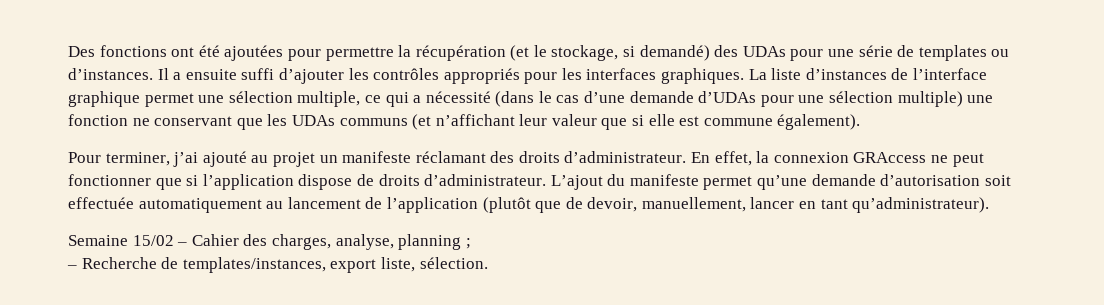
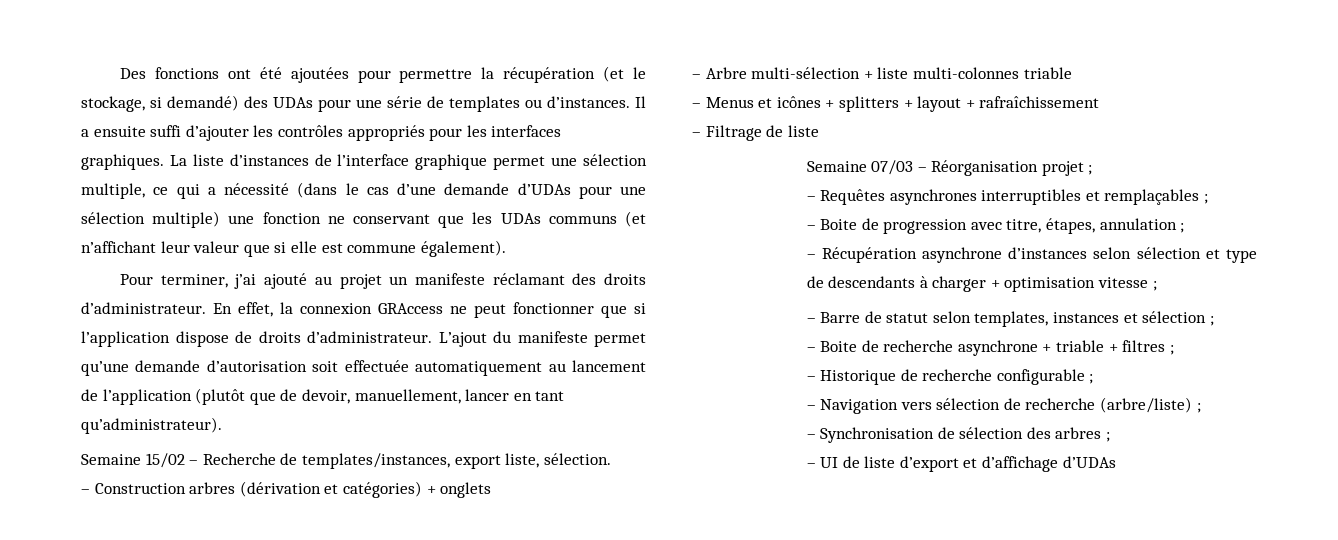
- Semaine 15/02 – Cahier des charges, analyse, planning ;
- – Recherche de templates/instances, export liste, sélection.
+ Semaine 15/02 – Recherche de templates/instances, export liste, sélection.
+ – Construction arbres (dérivation et catégories) + onglets
+ – Arbre multi-sélection + liste multi-colonnes triable
+ – Menus et icônes + splitters + layout + rafraîchissement
+ – Filtrage de liste
+ Semaine 07/03 – Réorganisation projet ;
+ – Requêtes asynchrones interruptibles et remplaçables ;
+ – Boite de progression avec titre, étapes, annulation ;
+ – Récupération asynchrone d’instances selon sélection et type de descendants à charger + optimisation vitesse ;
+ – Barre de statut selon templates, instances et sélection ;
+ – Boite de recherche asynchrone + triable + filtres ;
+ – Historique de recherche configurable ;
+ – Navigation vers sélection de recherche (arbre/liste) ;
+ – Synchronisation de sélection des arbres ;
+ – UI de liste d’export et d’affichage d’UDAs

